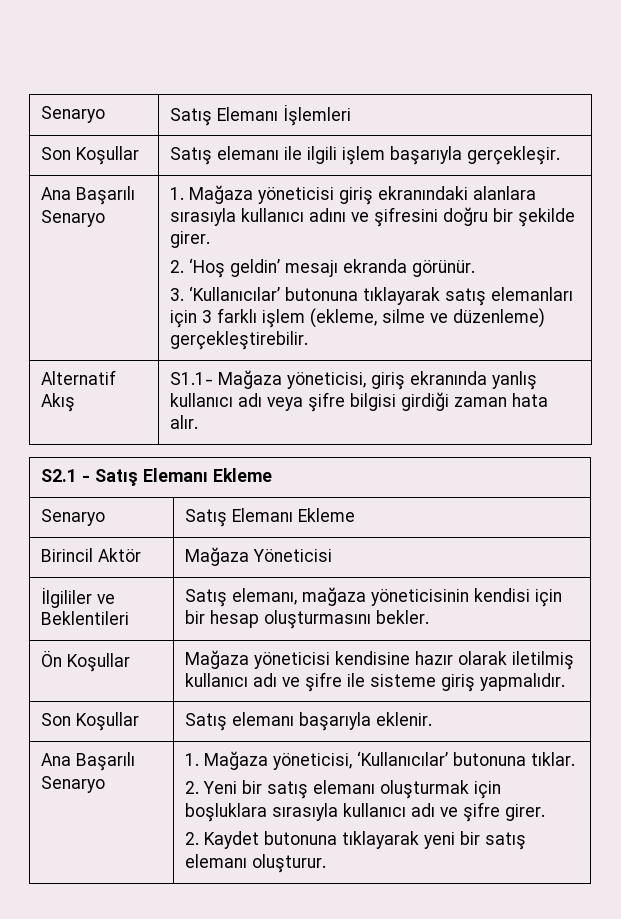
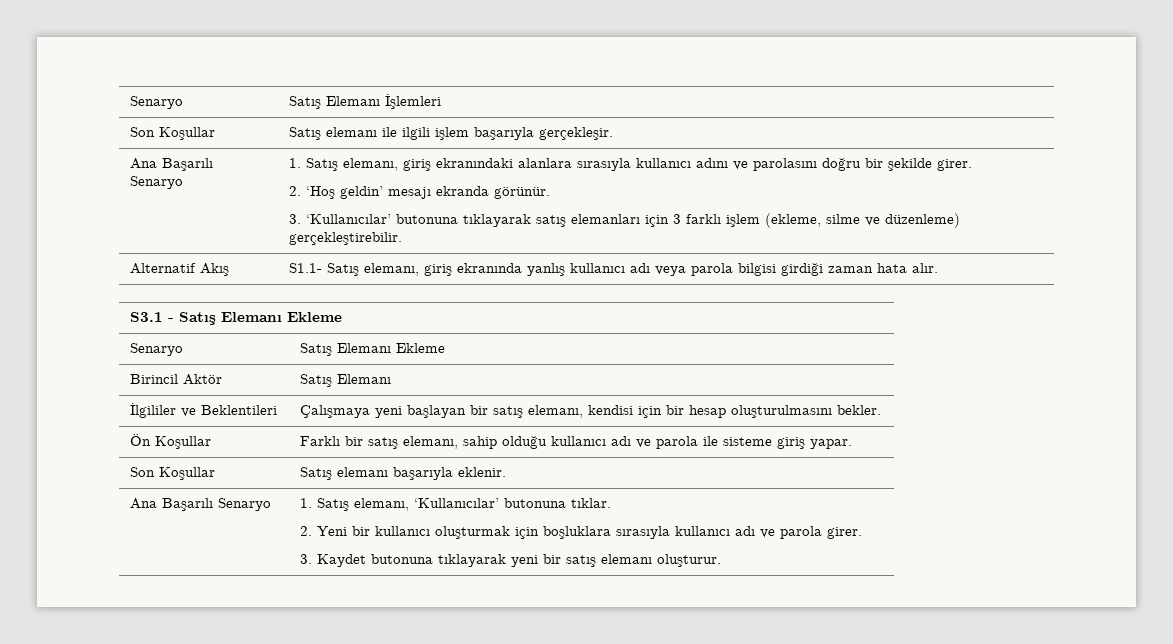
- Ana Başarılı Senaryo | 1. Mağaza yöneticisi giriş ekranındaki alanlara sırasıyla kullanıcı adını ve şifresini doğru bir şekilde girer.
+ Ana Başarılı Senaryo | 1. Satış elemanı, giriş ekranındaki alanlara sırasıyla kullanıcı adını ve parolasını doğru bir şekilde girer.
- Alternatif Akış | S1.1- Mağaza yöneticisi, giriş ekranında yanlış kullanıcı adı veya şifre bilgisi girdiği zaman hata alır.
+ Alternatif Akış | S1.1- Satış elemanı, giriş ekranında yanlış kullanıcı adı veya parola bilgisi girdiği zaman hata alır.
- S2.1 - Satış Elemanı Ekleme
+ S3.1 - Satış Elemanı Ekleme
- Birincil Aktör | Mağaza Yöneticisi
+ Birincil Aktör | Satış Elemanı
- İlgililer ve Beklentileri | Satış elemanı, mağaza yöneticisinin kendisi için bir hesap oluşturmasını bekler.
+ İlgililer ve Beklentileri | Çalışmaya yeni başlayan bir satış elemanı, kendisi için bir hesap oluşturulmasını bekler.
- Ön Koşullar | Mağaza yöneticisi kendisine hazır olarak iletilmiş kullanıcı adı ve şifre ile sisteme giriş yapmalıdır.
+ Ön Koşullar | Farklı bir satış elemanı, sahip olduğu kullanıcı adı ve parola ile sisteme giriş yapar.
- Ana Başarılı Senaryo | 1. Mağaza yöneticisi, ‘Kullanıcılar’ butonuna tıklar.
- 2. Yeni bir satış elemanı oluşturmak için boşluklara sırasıyla kullanıcı adı ve şifre girer.
- 2. Kaydet butonuna tıklayarak yeni bir satış elemanı oluşturur.
+ Ana Başarılı Senaryo | 1. Satış elemanı, ‘Kullanıcılar’ butonuna tıklar.
+ 2. Yeni bir kullanıcı oluşturmak için boşluklara sırasıyla kullanıcı adı ve parola girer.
+ 3. Kaydet butonuna tıklayarak yeni bir satış elemanı oluşturur.

